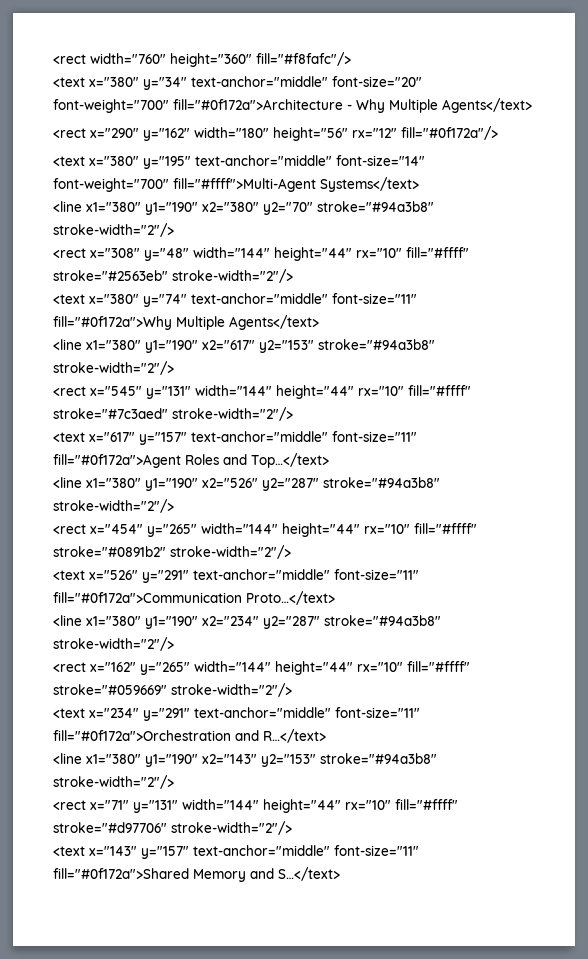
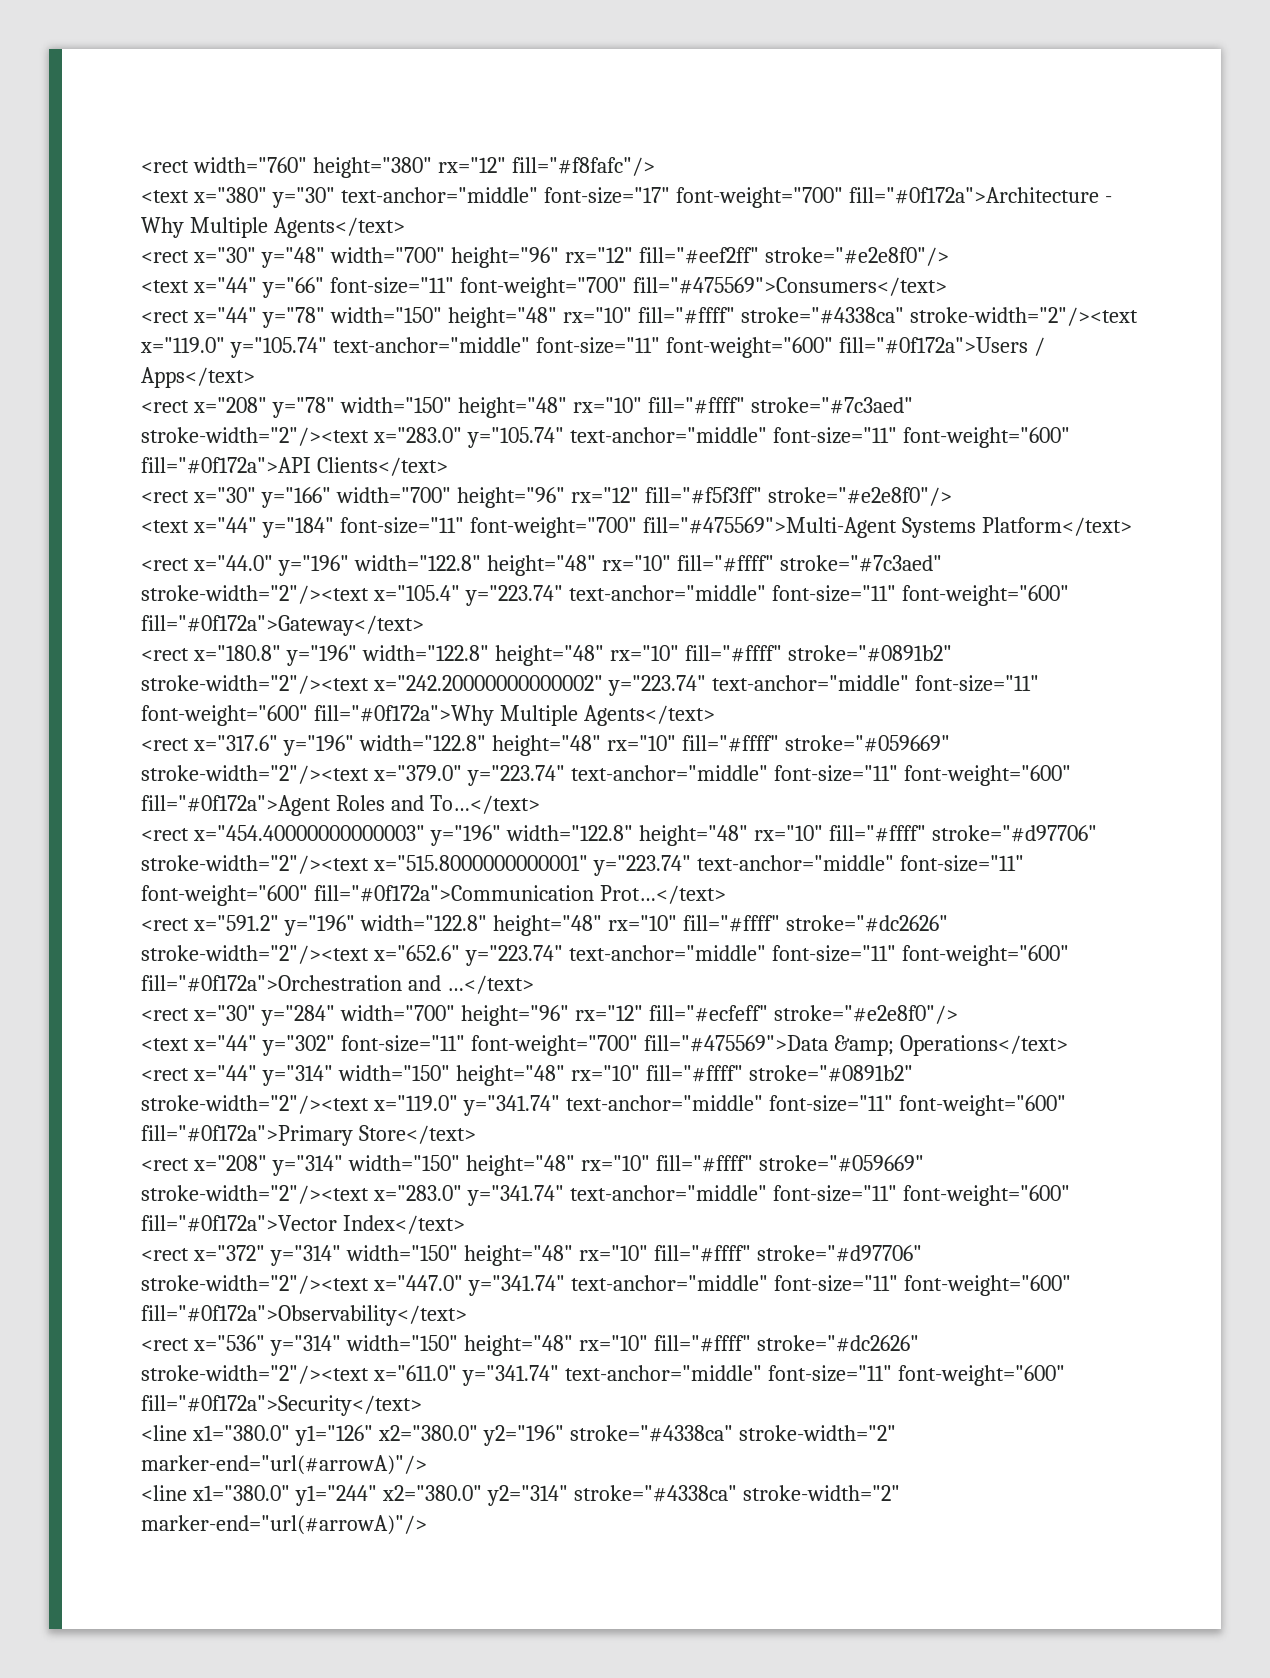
- <rect width="760" height="360" fill="#f8fafc"/>
+ <rect width="760" height="380" rx="12" fill="#f8fafc"/>
- <text x="380" y="34" text-anchor="middle" font-size="20" font-weight="700" fill="#0f172a">Architecture - Why Multiple Agents</text>
+ <text x="380" y="30" text-anchor="middle" font-size="17" font-weight="700" fill="#0f172a">Architecture - Why Multiple Agents</text>
- <rect x="290" y="162" width="180" height="56" rx="12" fill="#0f172a"/>
- <text x="380" y="195" text-anchor="middle" font-size="14" font-weight="700" fill="#ffff">Multi-Agent Systems</text>
- <line x1="380" y1="190" x2="380" y2="70" stroke="#94a3b8" stroke-width="2"/>
- <rect x="308" y="48" width="144" height="44" rx="10" fill="#ffff" stroke="#2563eb" stroke-width="2"/>
- <text x="380" y="74" text-anchor="middle" font-size="11" fill="#0f172a">Why Multiple Agents</text>
- <line x1="380" y1="190" x2="617" y2="153" stroke="#94a3b8" stroke-width="2"/>
- <rect x="545" y="131" width="144" height="44" rx="10" fill="#ffff" stroke="#7c3aed" stroke-width="2"/>
- <text x="617" y="157" text-anchor="middle" font-size="11" fill="#0f172a">Agent Roles and Top…</text>
- <line x1="380" y1="190" x2="526" y2="287" stroke="#94a3b8" stroke-width="2"/>
- <rect x="454" y="265" width="144" height="44" rx="10" fill="#ffff" stroke="#0891b2" stroke-width="2"/>
- <text x="526" y="291" text-anchor="middle" font-size="11" fill="#0f172a">Communication Proto…</text>
- <line x1="380" y1="190" x2="234" y2="287" stroke="#94a3b8" stroke-width="2"/>
- <rect x="162" y="265" width="144" height="44" rx="10" fill="#ffff" stroke="#059669" stroke-width="2"/>
- <text x="234" y="291" text-anchor="middle" font-size="11" fill="#0f172a">Orchestration and R…</text>
- <line x1="380" y1="190" x2="143" y2="153" stroke="#94a3b8" stroke-width="2"/>
- <rect x="71" y="131" width="144" height="44" rx="10" fill="#ffff" stroke="#d97706" stroke-width="2"/>
- <text x="143" y="157" text-anchor="middle" font-size="11" fill="#0f172a">Shared Memory and S…</text>
+ <rect x="30" y="48" width="700" height="96" rx="12" fill="#eef2ff" stroke="#e2e8f0"/>
+ <text x="44" y="66" font-size="11" font-weight="700" fill="#475569">Consumers</text>
+ <rect x="44" y="78" width="150" height="48" rx="10" fill="#ffff" stroke="#4338ca" stroke-width="2"/><text x="119.0" y="105.74" text-anchor="middle" font-size="11" font-weight="600" fill="#0f172a">Users / Apps</text>
+ <rect x="208" y="78" width="150" height="48" rx="10" fill="#ffff" stroke="#7c3aed" stroke-width="2"/><text x="283.0" y="105.74" text-anchor="middle" font-size="11" font-weight="600" fill="#0f172a">API Clients</text>
+ <rect x="30" y="166" width="700" height="96" rx="12" fill="#f5f3ff" stroke="#e2e8f0"/>
+ <text x="44" y="184" font-size="11" font-weight="700" fill="#475569">Multi-Agent Systems Platform</text>
+ <rect x="44.0" y="196" width="122.8" height="48" rx="10" fill="#ffff" stroke="#7c3aed" stroke-width="2"/><text x="105.4" y="223.74" text-anchor="middle" font-size="11" font-weight="600" fill="#0f172a">Gateway</text>
+ <rect x="180.8" y="196" width="122.8" height="48" rx="10" fill="#ffff" stroke="#0891b2" stroke-width="2"/><text x="242.20000000000002" y="223.74" text-anchor="middle" font-size="11" font-weight="600" fill="#0f172a">Why Multiple Agents</text>
+ <rect x="317.6" y="196" width="122.8" height="48" rx="10" fill="#ffff" stroke="#059669" stroke-width="2"/><text x="379.0" y="223.74" text-anchor="middle" font-size="11" font-weight="600" fill="#0f172a">Agent Roles and To…</text>
+ <rect x="454.40000000000003" y="196" width="122.8" height="48" rx="10" fill="#ffff" stroke="#d97706" stroke-width="2"/><text x="515.8000000000001" y="223.74" text-anchor="middle" font-size="11" font-weight="600" fill="#0f172a">Communication Prot…</text>
+ <rect x="591.2" y="196" width="122.8" height="48" rx="10" fill="#ffff" stroke="#dc2626" stroke-width="2"/><text x="652.6" y="223.74" text-anchor="middle" font-size="11" font-weight="600" fill="#0f172a">Orchestration and …</text>
+ <rect x="30" y="284" width="700" height="96" rx="12" fill="#ecfeff" stroke="#e2e8f0"/>
+ <text x="44" y="302" font-size="11" font-weight="700" fill="#475569">Data &amp; Operations</text>
+ <rect x="44" y="314" width="150" height="48" rx="10" fill="#ffff" stroke="#0891b2" stroke-width="2"/><text x="119.0" y="341.74" text-anchor="middle" font-size="11" font-weight="600" fill="#0f172a">Primary Store</text>
+ <rect x="208" y="314" width="150" height="48" rx="10" fill="#ffff" stroke="#059669" stroke-width="2"/><text x="283.0" y="341.74" text-anchor="middle" font-size="11" font-weight="600" fill="#0f172a">Vector Index</text>
+ <rect x="372" y="314" width="150" height="48" rx="10" fill="#ffff" stroke="#d97706" stroke-width="2"/><text x="447.0" y="341.74" text-anchor="middle" font-size="11" font-weight="600" fill="#0f172a">Observability</text>
+ <rect x="536" y="314" width="150" height="48" rx="10" fill="#ffff" stroke="#dc2626" stroke-width="2"/><text x="611.0" y="341.74" text-anchor="middle" font-size="11" font-weight="600" fill="#0f172a">Security</text>
+ <line x1="380.0" y1="126" x2="380.0" y2="196" stroke="#4338ca" stroke-width="2" marker-end="url(#arrowA)"/>
+ <line x1="380.0" y1="244" x2="380.0" y2="314" stroke="#4338ca" stroke-width="2" marker-end="url(#arrowA)"/>

